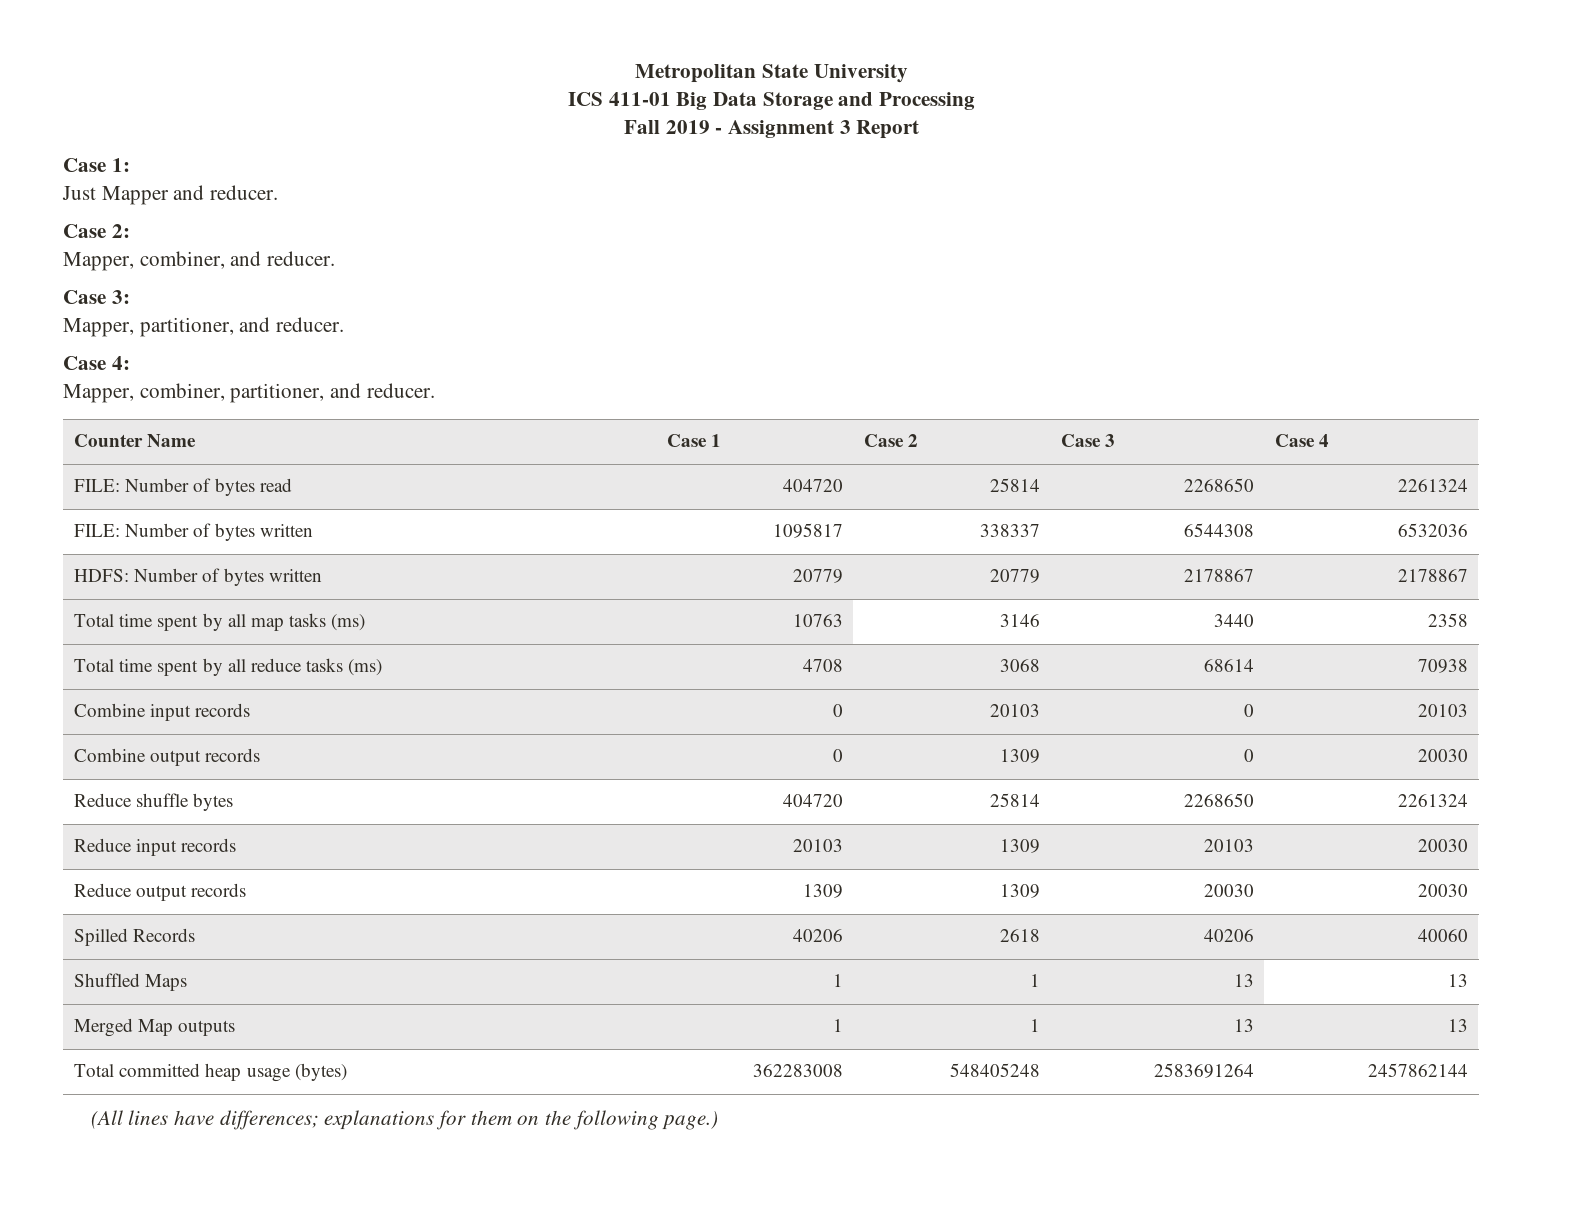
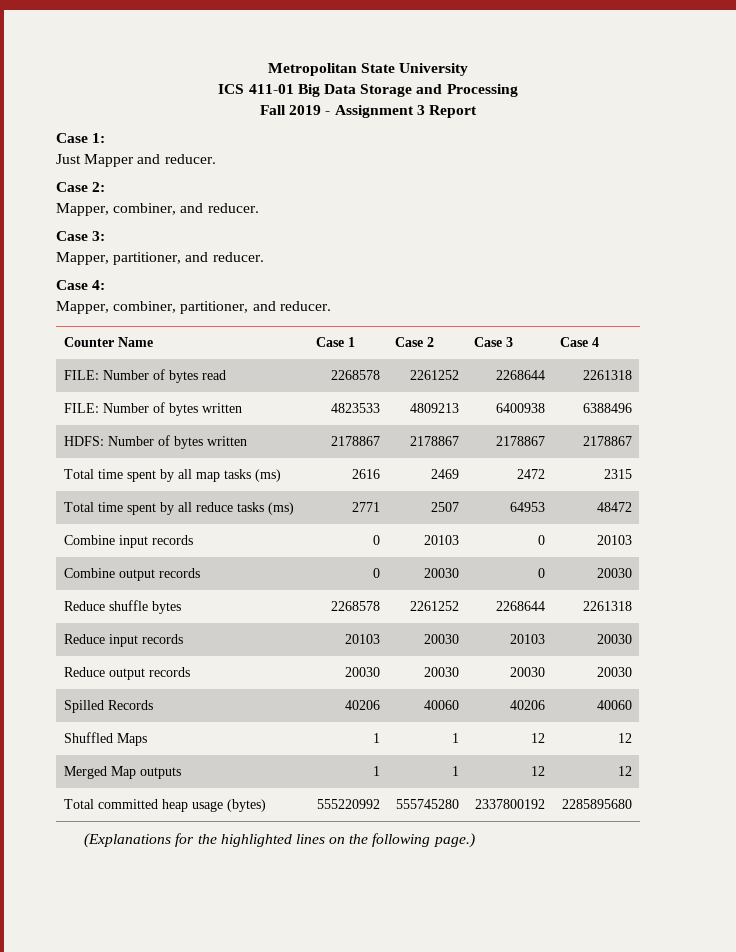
- FILE: Number of bytes read | 404720 | 25814 | 2268650 | 2261324
+ FILE: Number of bytes read | 2268578 | 2261252 | 2268644 | 2261318
- FILE: Number of bytes written | 1095817 | 338337 | 6544308 | 6532036
+ FILE: Number of bytes written | 4823533 | 4809213 | 6400938 | 6388496
- HDFS: Number of bytes written | 20779 | 20779 | 2178867 | 2178867
+ HDFS: Number of bytes written | 2178867 | 2178867 | 2178867 | 2178867
- Total time spent by all map tasks (ms) | 10763 | 3146 | 3440 | 2358
+ Total time spent by all map tasks (ms) | 2616 | 2469 | 2472 | 2315
- Total time spent by all reduce tasks (ms) | 4708 | 3068 | 68614 | 70938
+ Total time spent by all reduce tasks (ms) | 2771 | 2507 | 64953 | 48472
- Combine output records | 0 | 1309 | 0 | 20030
+ Combine output records | 0 | 20030 | 0 | 20030
- Reduce shuffle bytes | 404720 | 25814 | 2268650 | 2261324
+ Reduce shuffle bytes | 2268578 | 2261252 | 2268644 | 2261318
- Reduce input records | 20103 | 1309 | 20103 | 20030
+ Reduce input records | 20103 | 20030 | 20103 | 20030
- Reduce output records | 1309 | 1309 | 20030 | 20030
+ Reduce output records | 20030 | 20030 | 20030 | 20030
- Spilled Records | 40206 | 2618 | 40206 | 40060
+ Spilled Records | 40206 | 40060 | 40206 | 40060
- Shuffled Maps | 1 | 1 | 13 | 13
+ Shuffled Maps | 1 | 1 | 12 | 12
- Merged Map outputs | 1 | 1 | 13 | 13
+ Merged Map outputs | 1 | 1 | 12 | 12
- Total committed heap usage (bytes) | 362283008 | 548405248 | 2583691264 | 2457862144
- (All lines have differences; explanations for them on the following page.)
+ Total committed heap usage (bytes) | 555220992 | 555745280 | 2337800192 | 2285895680
+ (Explanations for the highlighted lines on the following page.)

